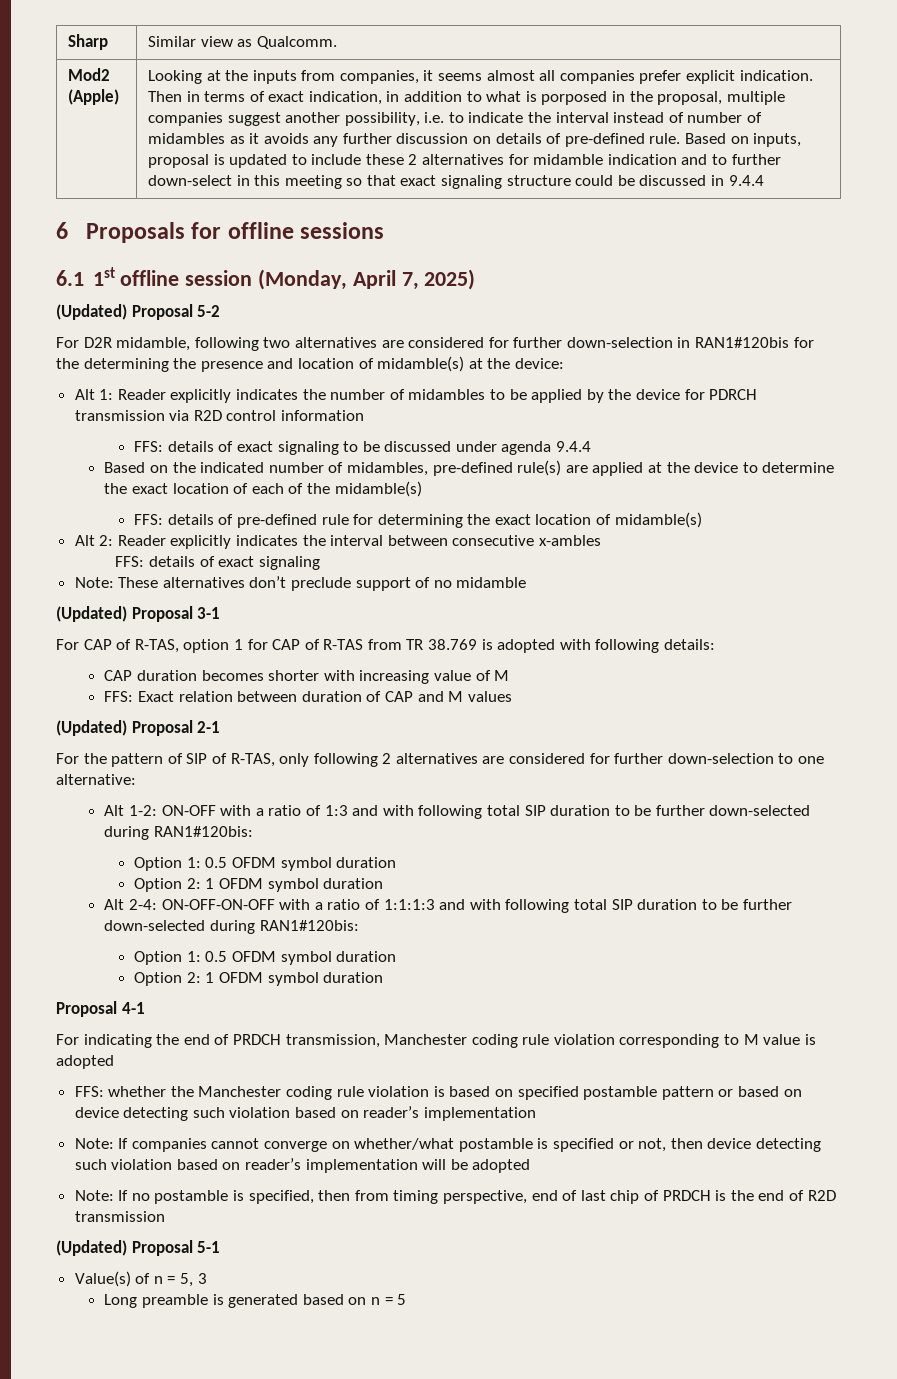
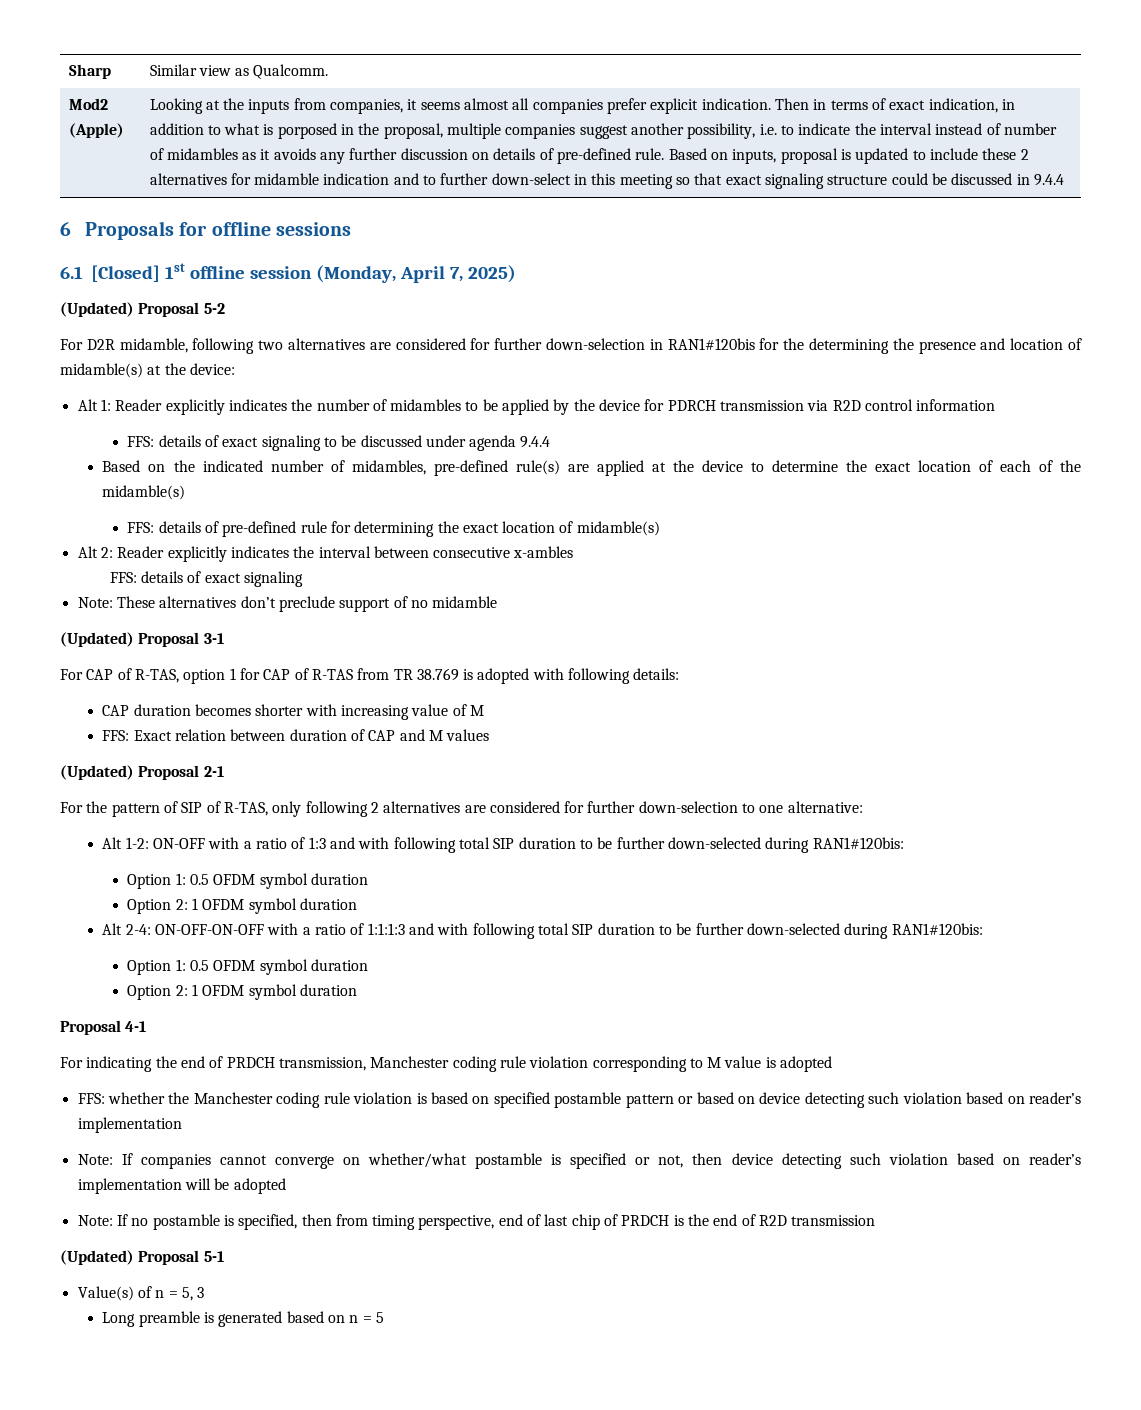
- 6.1 1st offline session (Monday, April 7, 2025)
+ 6.1 [Closed] 1st offline session (Monday, April 7, 2025)

